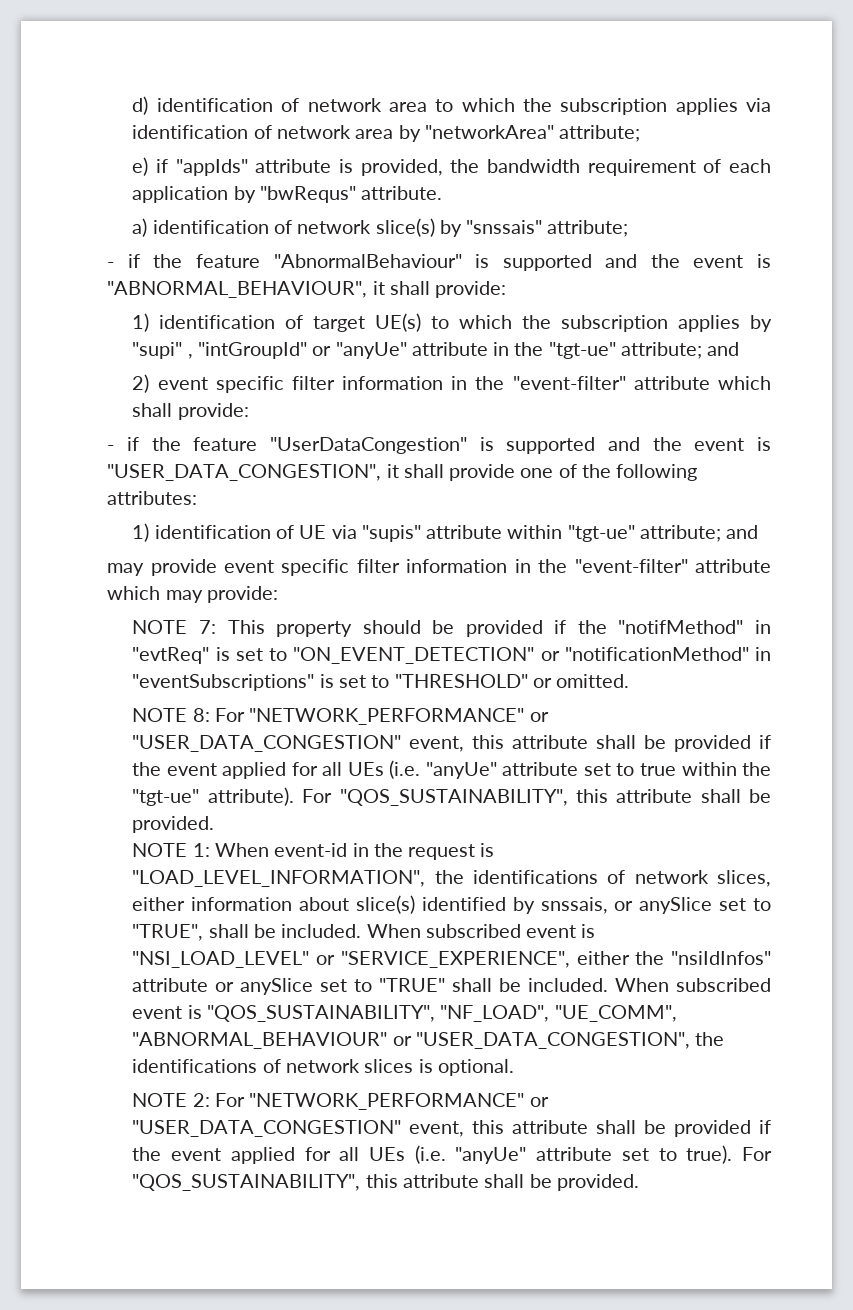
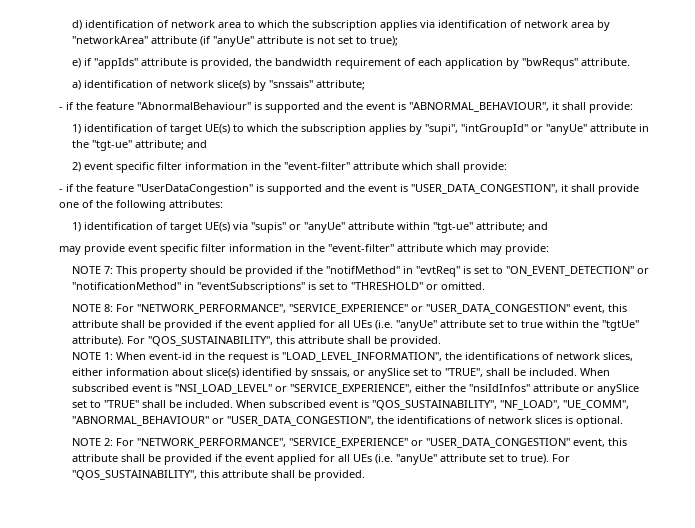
- d) identification of network area to which the subscription applies via identification of network area by "networkArea" attribute;
+ d) identification of network area to which the subscription applies via identification of network area by "networkArea" attribute (if "anyUe" attribute is not set to true);
- 1) identification of target UE(s) to which the subscription applies by "supi" , "intGroupId" or "anyUe" attribute in the "tgt-ue" attribute; and
+ 1) identification of target UE(s) to which the subscription applies by "supi", "intGroupId" or "anyUe" attribute in the "tgt-ue" attribute; and
- 1) identification of UE via "supis" attribute within "tgt-ue" attribute; and
+ 1) identification of target UE(s) via "supis" or "anyUe" attribute within "tgt-ue" attribute; and
- NOTE 8: For "NETWORK_PERFORMANCE" or "USER_DATA_CONGESTION" event, this attribute shall be provided if the event applied for all UEs (i.e. "anyUe" attribute set to true within the "tgt-ue" attribute).
+ NOTE 8: For "NETWORK_PERFORMANCE", "SERVICE_EXPERIENCE" or "USER_DATA_CONGESTION" event, this attribute shall be provided if the event applied for all UEs (i.e. "anyUe" attribute set to true within the "tgtUe" attribute).
- NOTE 2: For "NETWORK_PERFORMANCE" or "USER_DATA_CONGESTION" event, this attribute shall be provided if the event applied for all UEs (i.e. "anyUe" attribute set to true).
+ NOTE 2: For "NETWORK_PERFORMANCE", "SERVICE_EXPERIENCE" or "USER_DATA_CONGESTION" event, this attribute shall be provided if the event applied for all UEs (i.e. "anyUe" attribute set to true).

